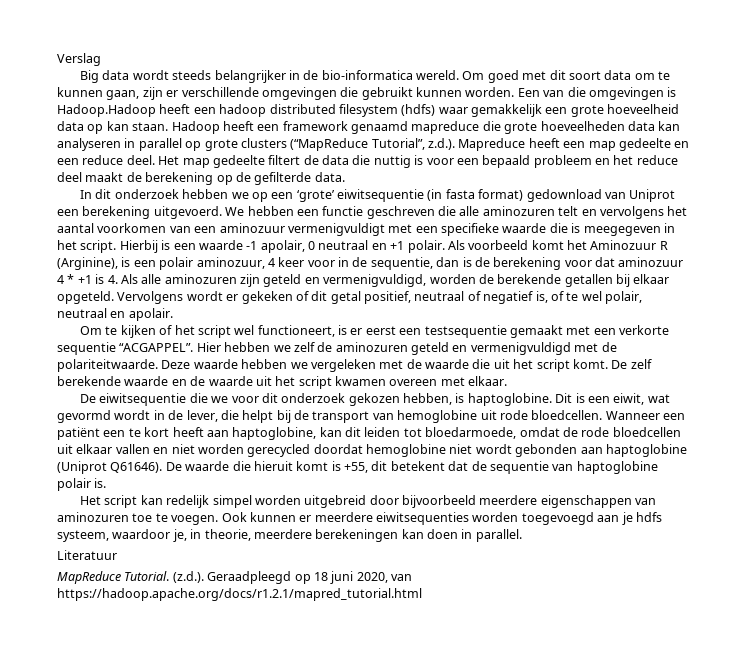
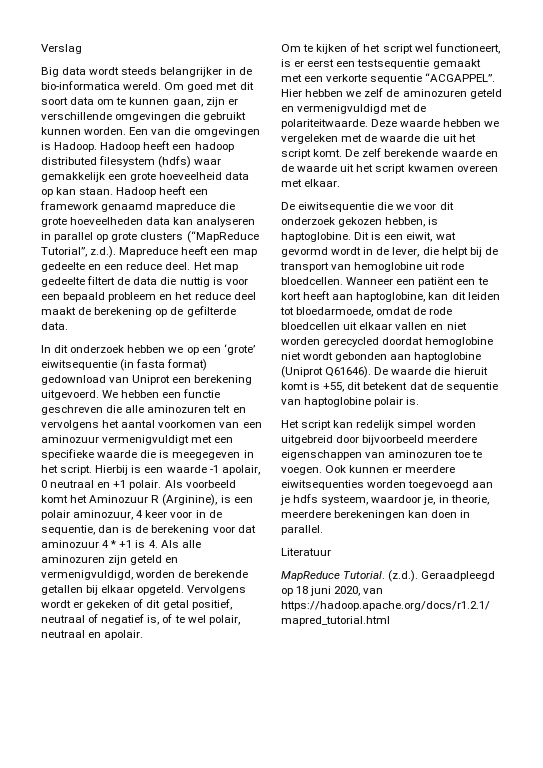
- Een van die omgevingen is Hadoop.Hadoop heeft een hadoop distributed filesystem (hdfs) waar gemakkelijk een grote hoeveelheid data op kan staan.
+ Een van die omgevingen is Hadoop. Hadoop heeft een hadoop distributed filesystem (hdfs) waar gemakkelijk een grote hoeveelheid data op kan staan.

